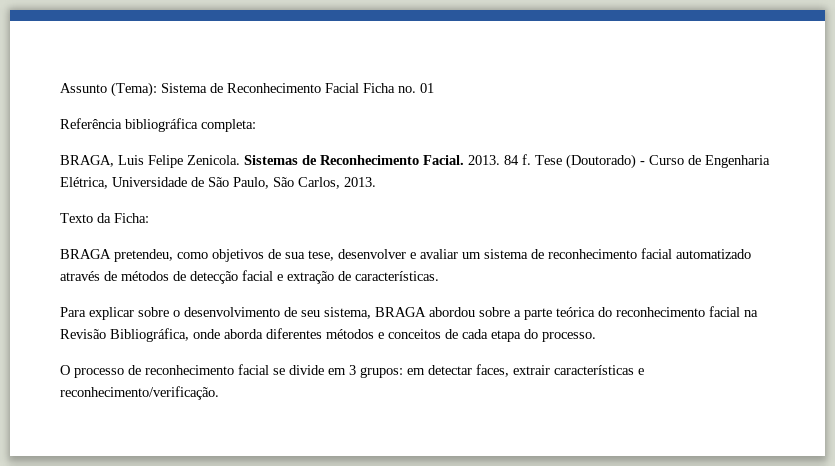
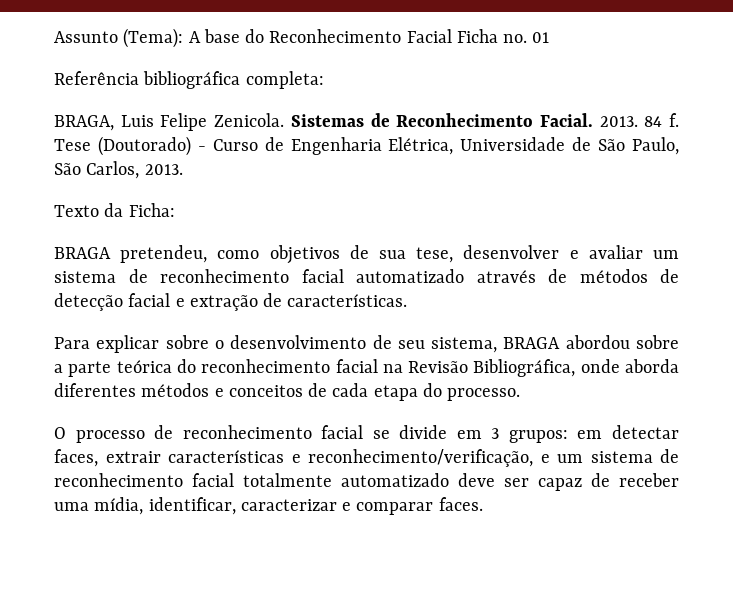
- Assunto (Tema): Sistema de Reconhecimento Facial Ficha no. 01
+ Assunto (Tema): A base do Reconhecimento Facial Ficha no. 01
- O processo de reconhecimento facial se divide em 3 grupos: em detectar faces, extrair características e reconhecimento/verificação.
+ O processo de reconhecimento facial se divide em 3 grupos: em detectar faces, extrair características e reconhecimento/verificação, e um sistema de reconhecimento facial totalmente automatizado deve ser capaz de receber uma mídia, identificar, caracterizar e comparar faces.

